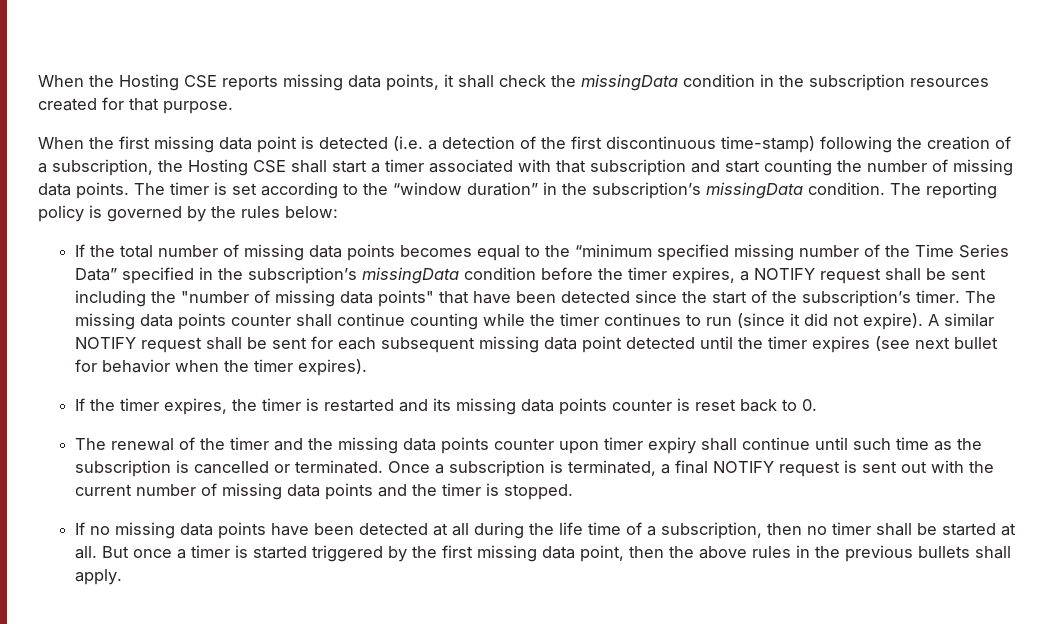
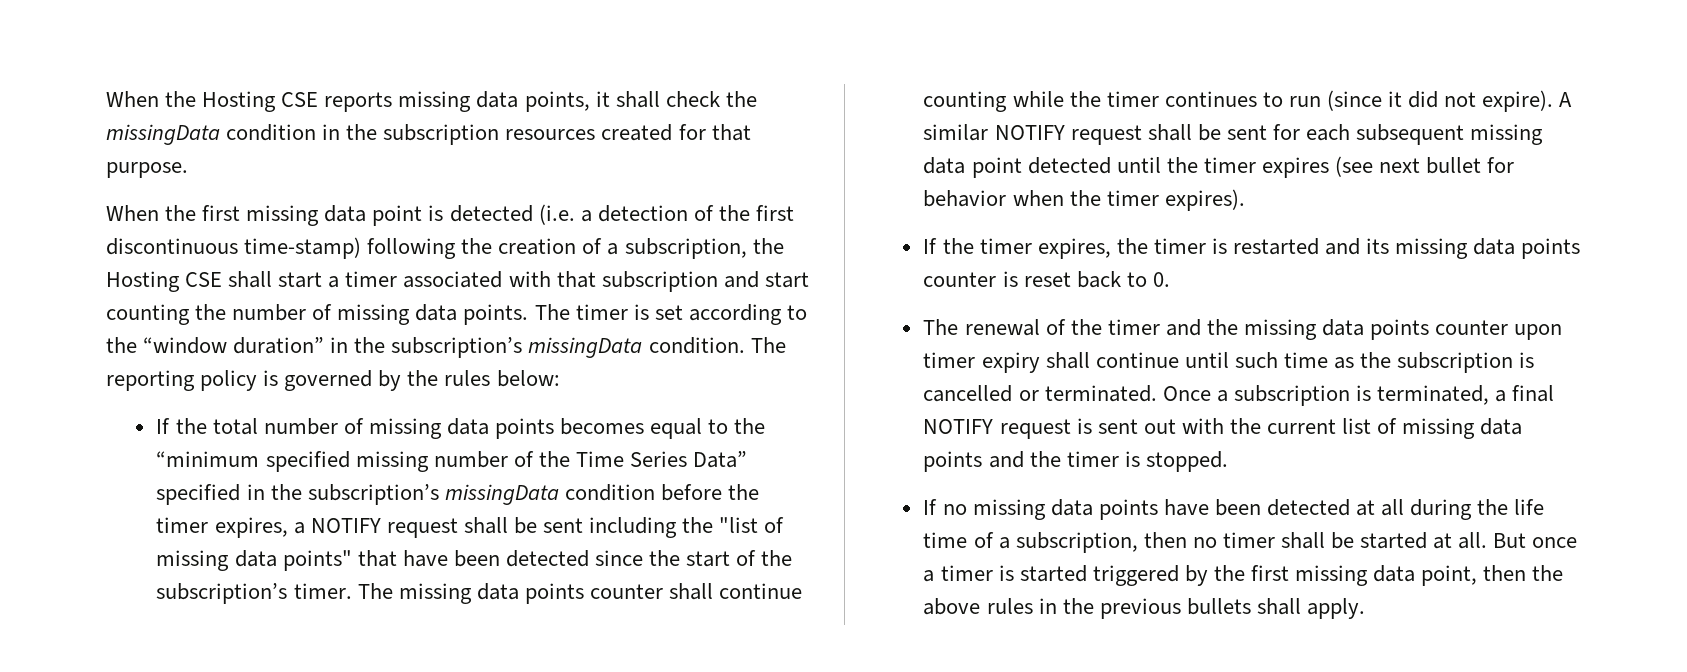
- If the total number of missing data points becomes equal to the “minimum specified missing number of the Time Series Data” specified in the subscription’s missingData condition before the timer expires, a NOTIFY request shall be sent including the "number of missing data points" that have been detected since the start of the subscription’s timer.
+ If the total number of missing data points becomes equal to the “minimum specified missing number of the Time Series Data” specified in the subscription’s missingData condition before the timer expires, a NOTIFY request shall be sent including the "list of missing data points" that have been detected since the start of the subscription’s timer.
- Once a subscription is terminated, a final NOTIFY request is sent out with the current number of missing data points and the timer is stopped.
+ Once a subscription is terminated, a final NOTIFY request is sent out with the current list of missing data points and the timer is stopped.

